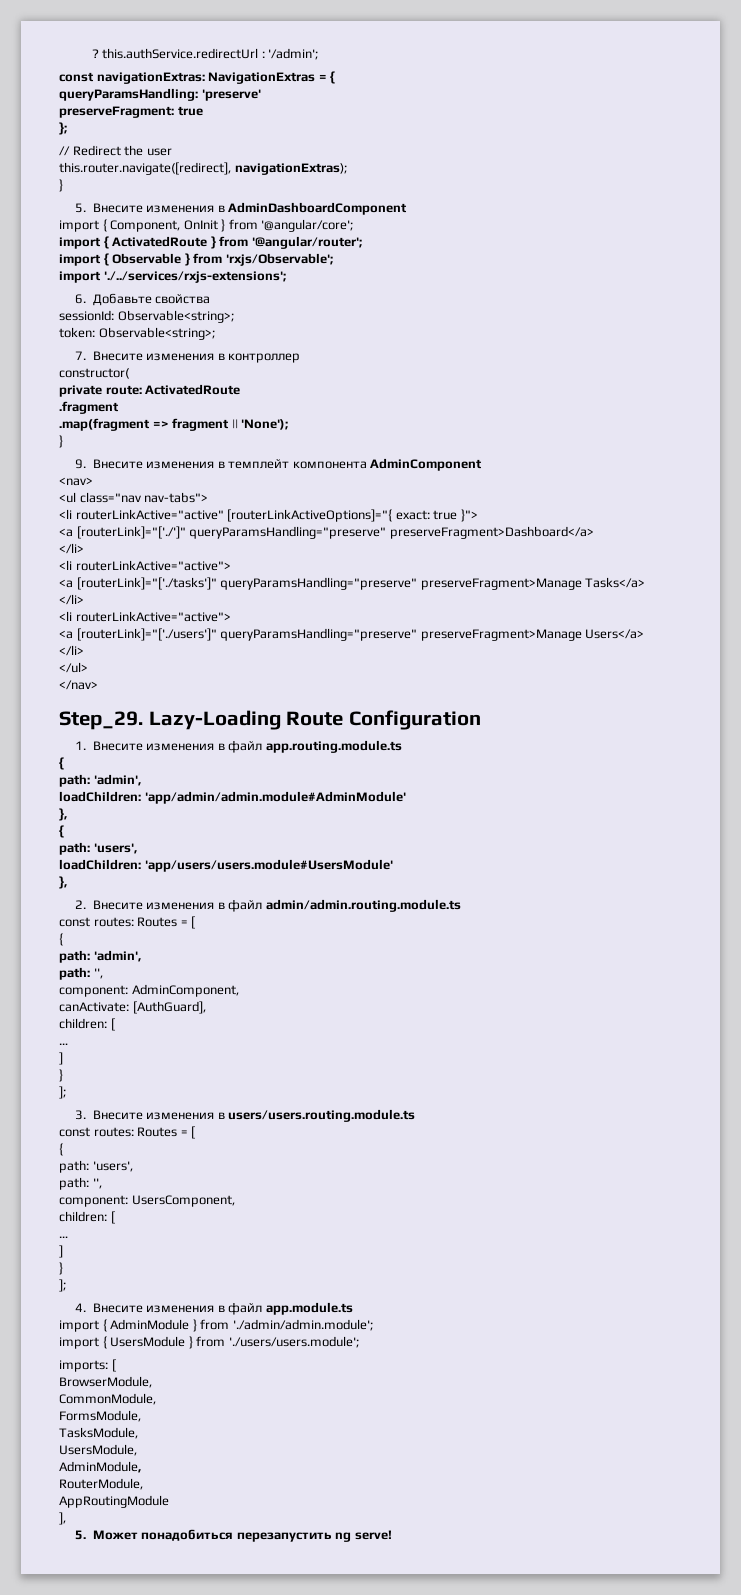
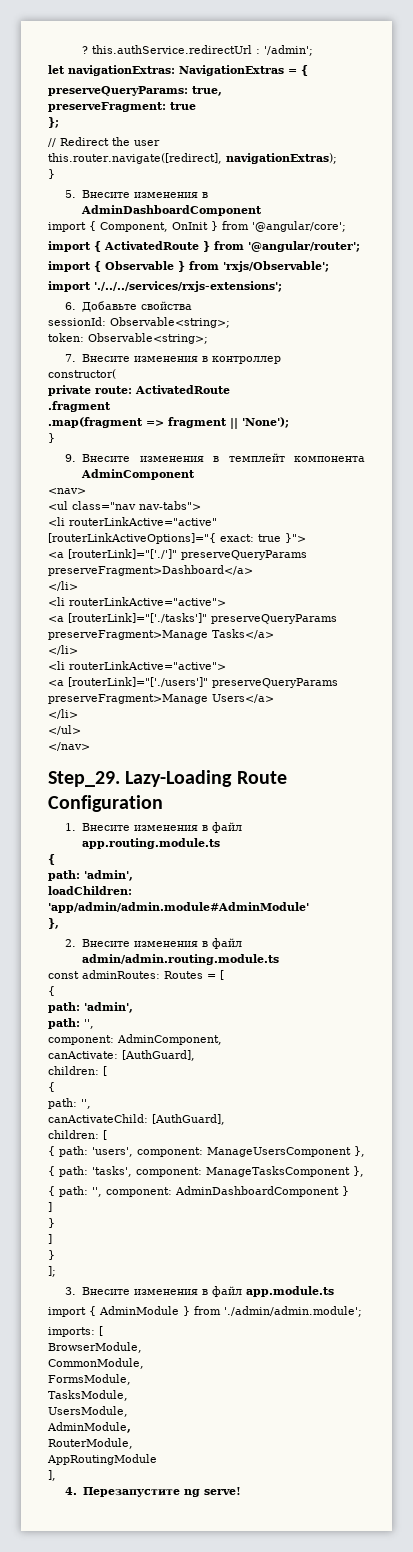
- const navigationExtras: NavigationExtras = {
+ let navigationExtras: NavigationExtras = {
- queryParamsHandling: 'preserve'
+ preserveQueryParams: true,
- import './../services/rxjs-extensions';
+ import './../../services/rxjs-extensions';
- <a [routerLink]="['./']" queryParamsHandling="preserve" preserveFragment>Dashboard</a>
+ <a [routerLink]="['./']" preserveQueryParams preserveFragment>Dashboard</a>
- <a [routerLink]="['./tasks']" queryParamsHandling="preserve" preserveFragment>Manage Tasks</a>
+ <a [routerLink]="['./tasks']" preserveQueryParams preserveFragment>Manage Tasks</a>
- <a [routerLink]="['./users']" queryParamsHandling="preserve" preserveFragment>Manage Users</a>
+ <a [routerLink]="['./users']" preserveQueryParams preserveFragment>Manage Users</a>
  loadChildren: 'app/admin/admin.module#AdminModule'
- },
- {
- path: 'users',
- loadChildren: 'app/users/users.module#UsersModule'
  2. Внесите изменения в файл admin/admin.routing.module.ts
- const routes: Routes = [
+ const adminRoutes: Routes = [
  canActivate: [AuthGuard],
  children: [
- …
+ {
+ path: '',
+ canActivateChild: [AuthGuard],
+ children: [
+ { path: 'users', component: ManageUsersComponent },
+ { path: 'tasks', component: ManageTasksComponent },
+ { path: '', component: AdminDashboardComponent }
+ ]
+ }
  ]
  }
  ];
- 3. Внесите изменения в users/users.routing.module.ts
- const routes: Routes = [
- {
- path: 'users',
- path: '',
- component: UsersComponent,
- children: [
- …
- ]
- }
- ];
- 4. Внесите изменения в файл app.module.ts
+ 3. Внесите изменения в файл app.module.ts
- import { UsersModule } from './users/users.module';
- 5. Может понадобиться перезапустить ng serve!
+ 4. Перезапустите ng serve!

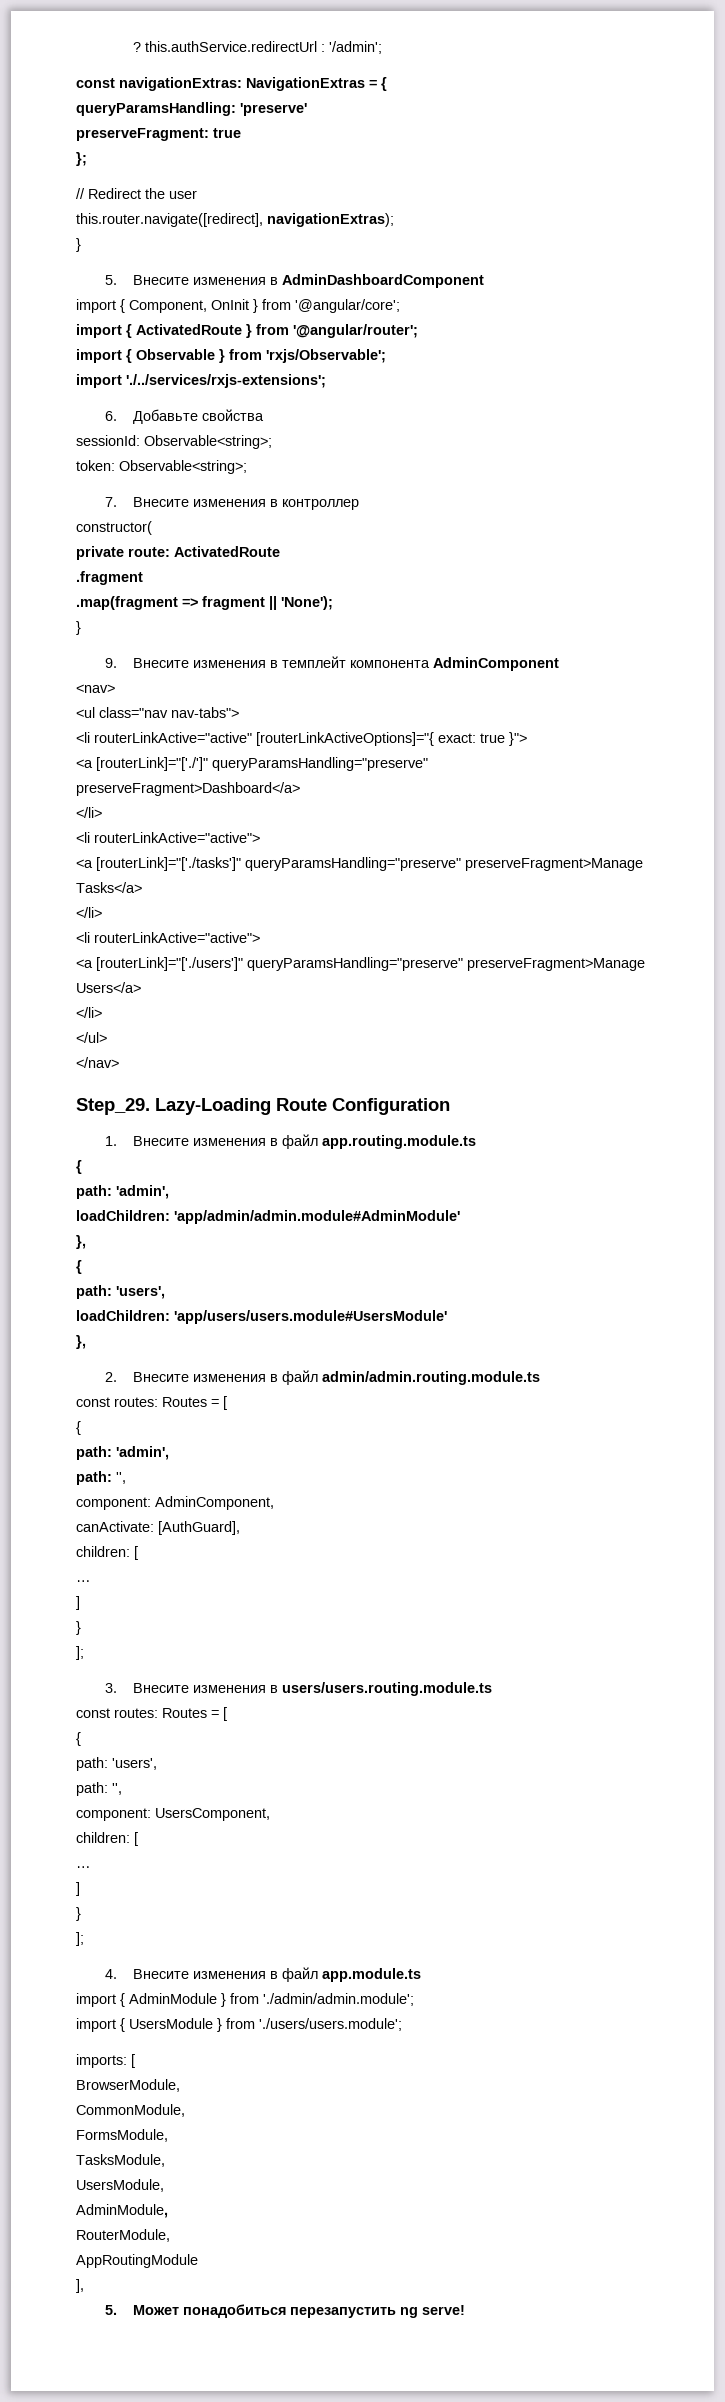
- let navigationExtras: NavigationExtras = {
+ const navigationExtras: NavigationExtras = {
- preserveQueryParams: true,
+ queryParamsHandling: 'preserve'
- import './../../services/rxjs-extensions';
+ import './../services/rxjs-extensions';
- <a [routerLink]="['./']" preserveQueryParams preserveFragment>Dashboard</a>
+ <a [routerLink]="['./']" queryParamsHandling="preserve" preserveFragment>Dashboard</a>
- <a [routerLink]="['./tasks']" preserveQueryParams preserveFragment>Manage Tasks</a>
+ <a [routerLink]="['./tasks']" queryParamsHandling="preserve" preserveFragment>Manage Tasks</a>
- <a [routerLink]="['./users']" preserveQueryParams preserveFragment>Manage Users</a>
+ <a [routerLink]="['./users']" queryParamsHandling="preserve" preserveFragment>Manage Users</a>
  loadChildren: 'app/admin/admin.module#AdminModule'
+ },
+ {
+ path: 'users',
+ loadChildren: 'app/users/users.module#UsersModule'
  2. Внесите изменения в файл admin/admin.routing.module.ts
- const adminRoutes: Routes = [
+ const routes: Routes = [
  canActivate: [AuthGuard],
  children: [
- {
- path: '',
- canActivateChild: [AuthGuard],
- children: [
- { path: 'users', component: ManageUsersComponent },
- { path: 'tasks', component: ManageTasksComponent },
- { path: '', component: AdminDashboardComponent }
- ]
- }
+ …
  ]
  }
  ];
- 3. Внесите изменения в файл app.module.ts
+ 3. Внесите изменения в users/users.routing.module.ts
+ const routes: Routes = [
+ {
+ path: 'users',
+ path: '',
+ component: UsersComponent,
+ children: [
+ …
+ ]
+ }
+ ];
+ 4. Внесите изменения в файл app.module.ts
+ import { UsersModule } from './users/users.module';
- 4. Перезапустите ng serve!
+ 5. Может понадобиться перезапустить ng serve!

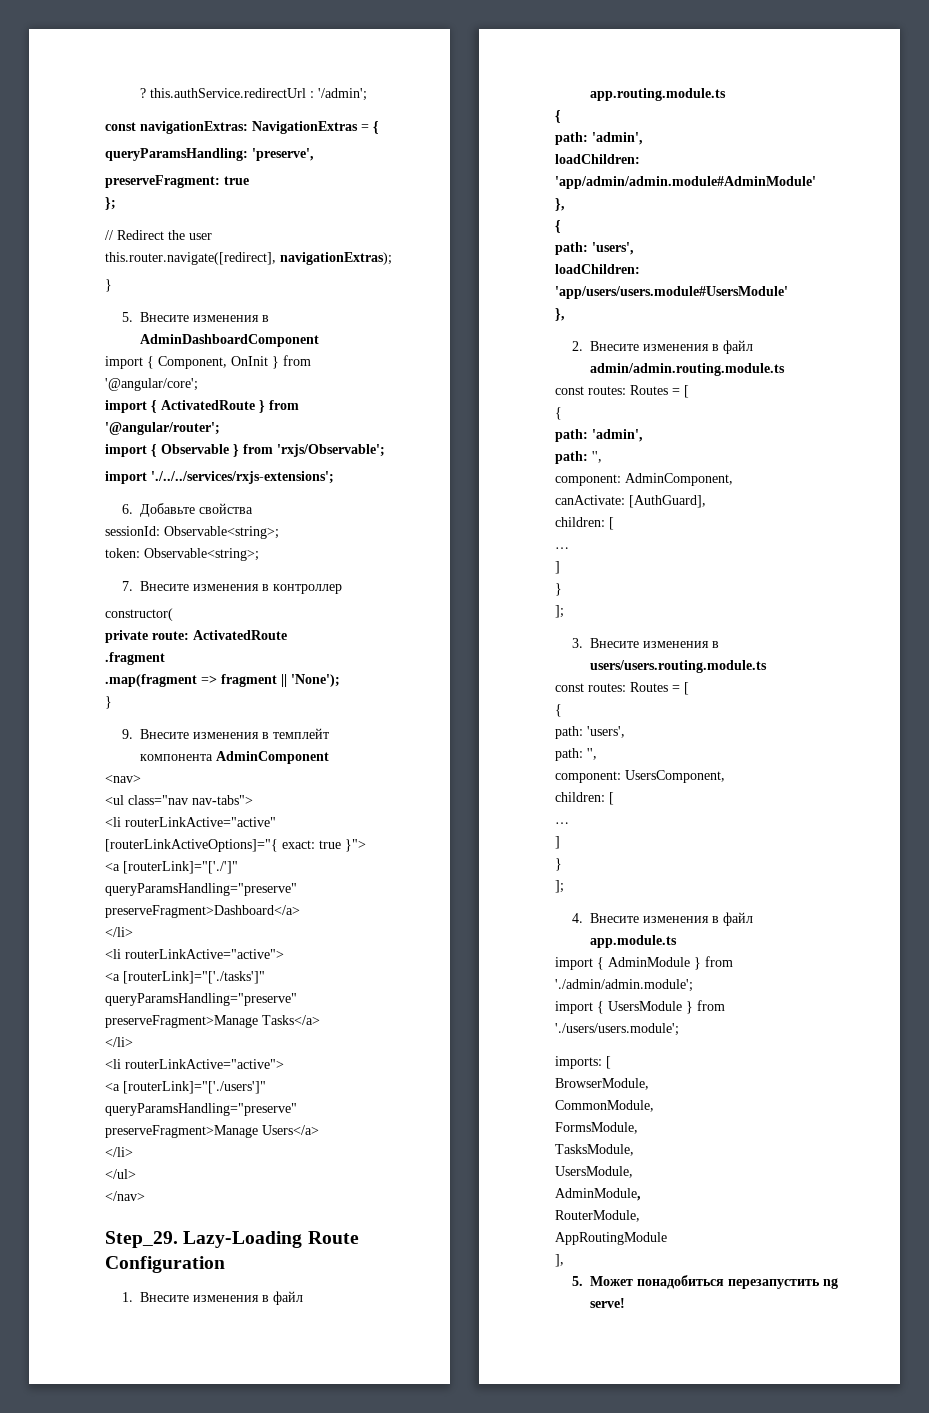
- queryParamsHandling: 'preserve'
+ queryParamsHandling: 'preserve',
- import './../services/rxjs-extensions';
+ import './../../services/rxjs-extensions';

